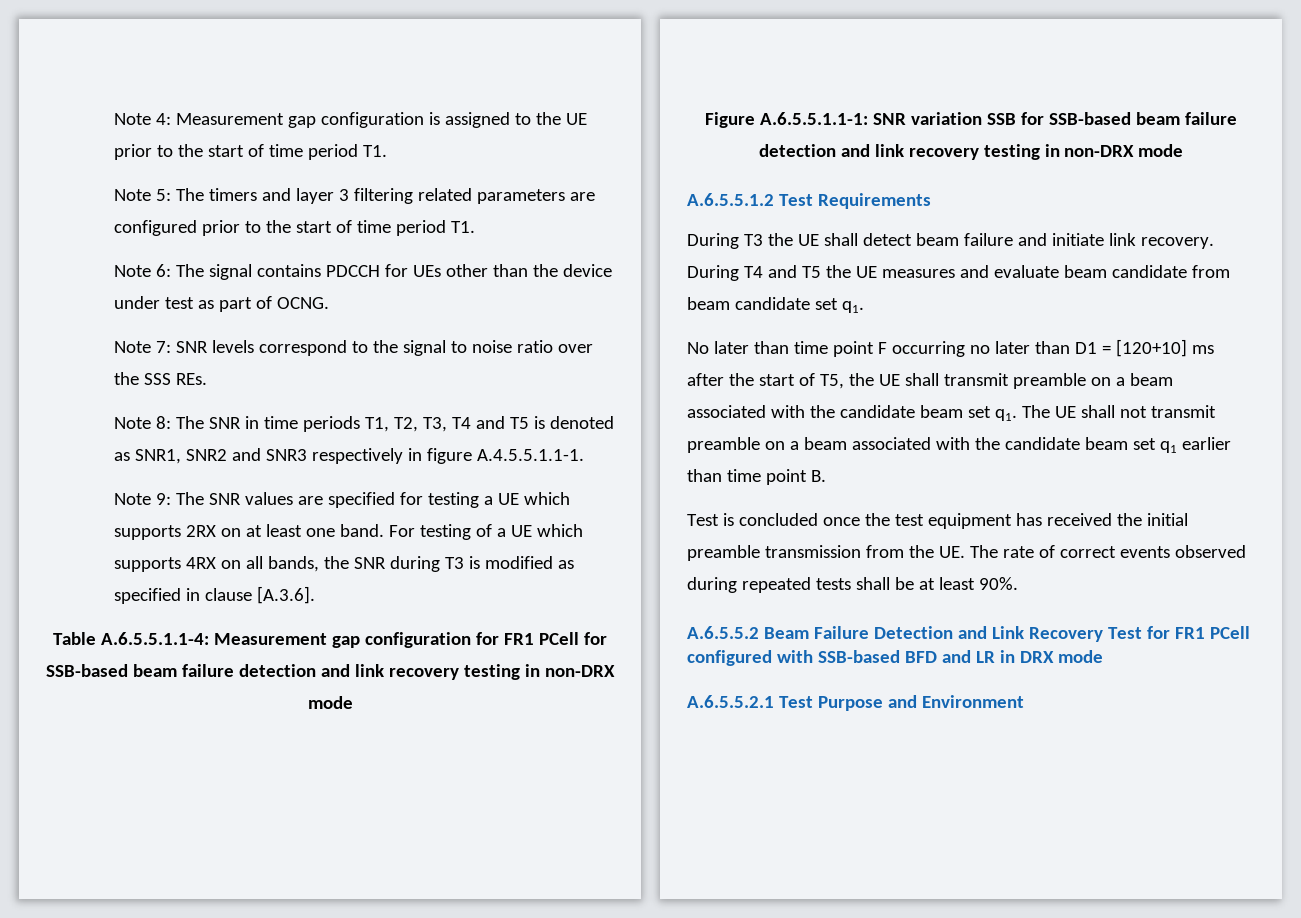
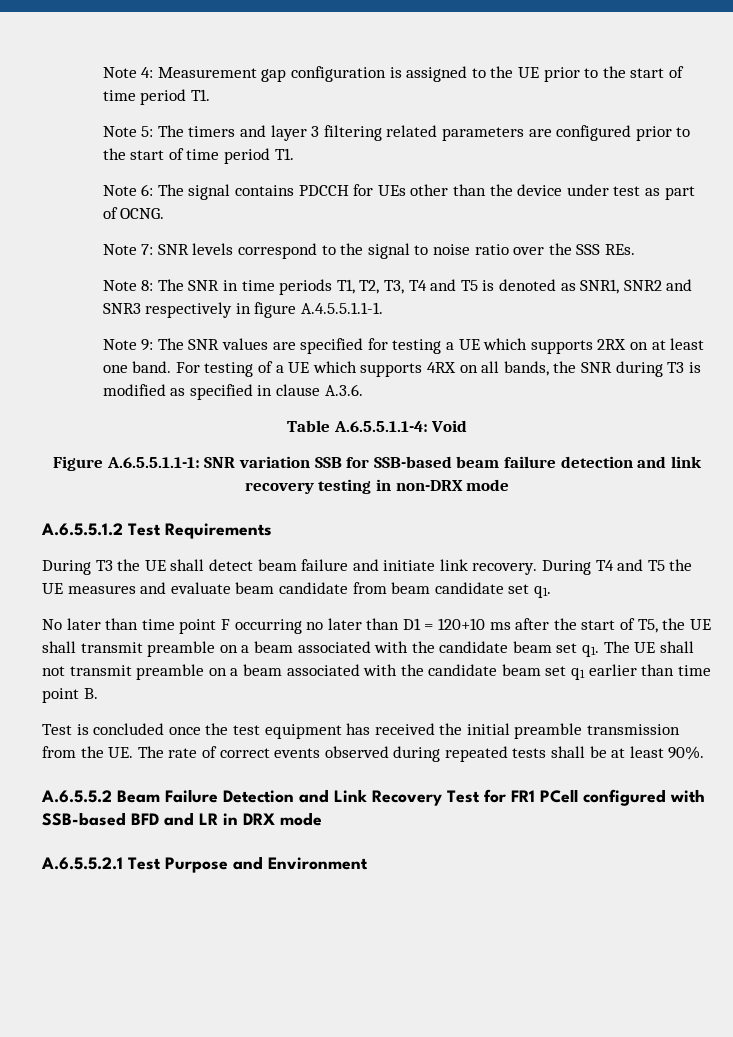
- For testing of a UE which supports 4RX on all bands, the SNR during T3 is modified as specified in clause [A.3.6].
+ For testing of a UE which supports 4RX on all bands, the SNR during T3 is modified as specified in clause A.3.6.
- Table A.6.5.5.1.1-4: Measurement gap configuration for FR1 PCell for SSB-based beam failure detection and link recovery testing in non-DRX mode
+ Table A.6.5.5.1.1-4: Void
- No later than time point F occurring no later than D1 = [120+10] ms after the start of T5, the UE shall transmit preamble on a beam associated with the candidate beam set q1.
+ No later than time point F occurring no later than D1 = 120+10 ms after the start of T5, the UE shall transmit preamble on a beam associated with the candidate beam set q1.

